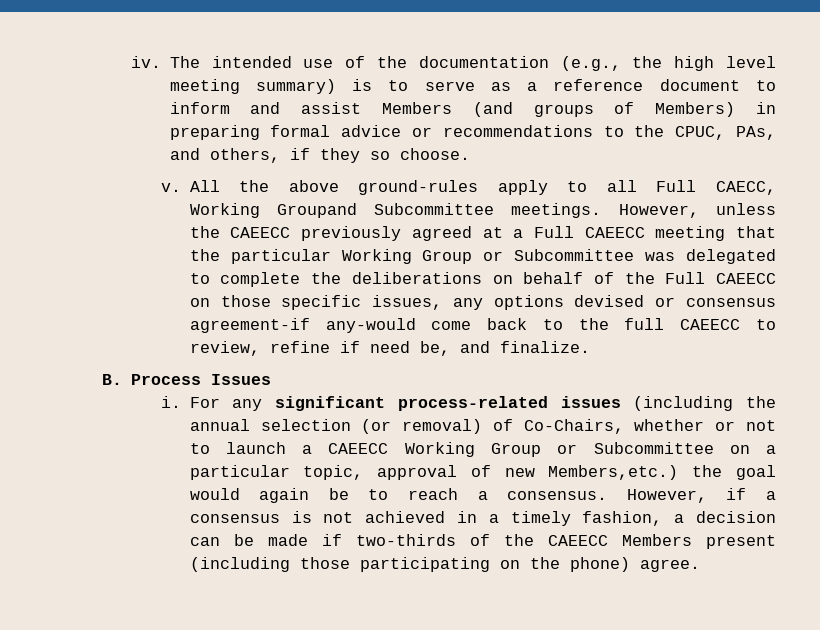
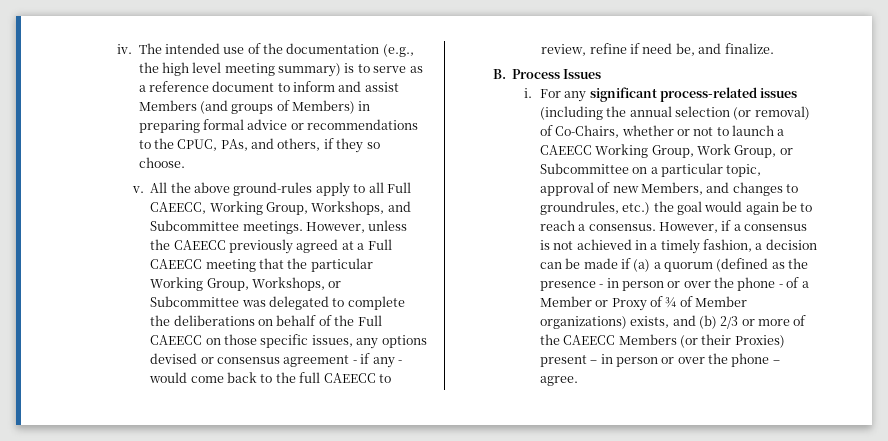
- All the above ground-rules apply to all Full CAECC, Working Groupand Subcommittee meetings.
+ All the above ground-rules apply to all Full CAEECC, Working Group, Workshops, and Subcommittee meetings.
- However, unless the CAEECC previously agreed at a Full CAEECC meeting that the particular Working Group or Subcommittee was delegated to complete the deliberations on behalf of the Full CAEECC on those specific issues, any options devised or consensus agreement-if any-would come back to the full CAEECC to review, refine if need be, and finalize.
+ However, unless the CAEECC previously agreed at a Full CAEECC meeting that the particular Working Group, Workshops, or Subcommittee was delegated to complete the deliberations on behalf of the Full CAEECC on those specific issues, any options devised or consensus agreement - if any - would come back to the full CAEECC to review, refine if need be, and finalize.
- For any significant process-related issues (including the annual selection (or removal) of Co-Chairs, whether or not to launch a CAEECC Working Group or Subcommittee on a particular topic, approval of new Members,etc.) the goal would again be to reach a consensus.
+ For any significant process-related issues (including the annual selection (or removal) of Co-Chairs, whether or not to launch a CAEECC Working Group, Work Group, or Subcommittee on a particular topic, approval of new Members, and changes to groundrules, etc.) the goal would again be to reach a consensus.
- However, if a consensus is not achieved in a timely fashion, a decision can be made if two-thirds of the CAEECC Members present (including those participating on the phone) agree.
+ However, if a consensus is not achieved in a timely fashion, a decision can be made if (a) a quorum (defined as the presence - in person or over the phone - of a Member or Proxy of ¾ of Member organizations) exists, and (b) 2/3 or more of the CAEECC Members (or their Proxies) present – in person or over the phone – agree.

